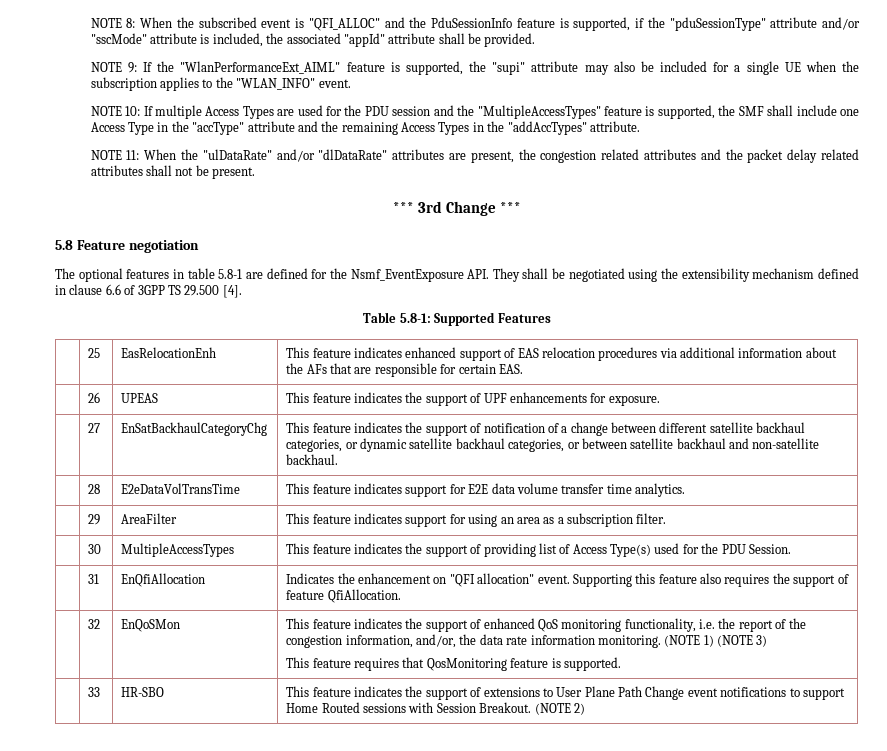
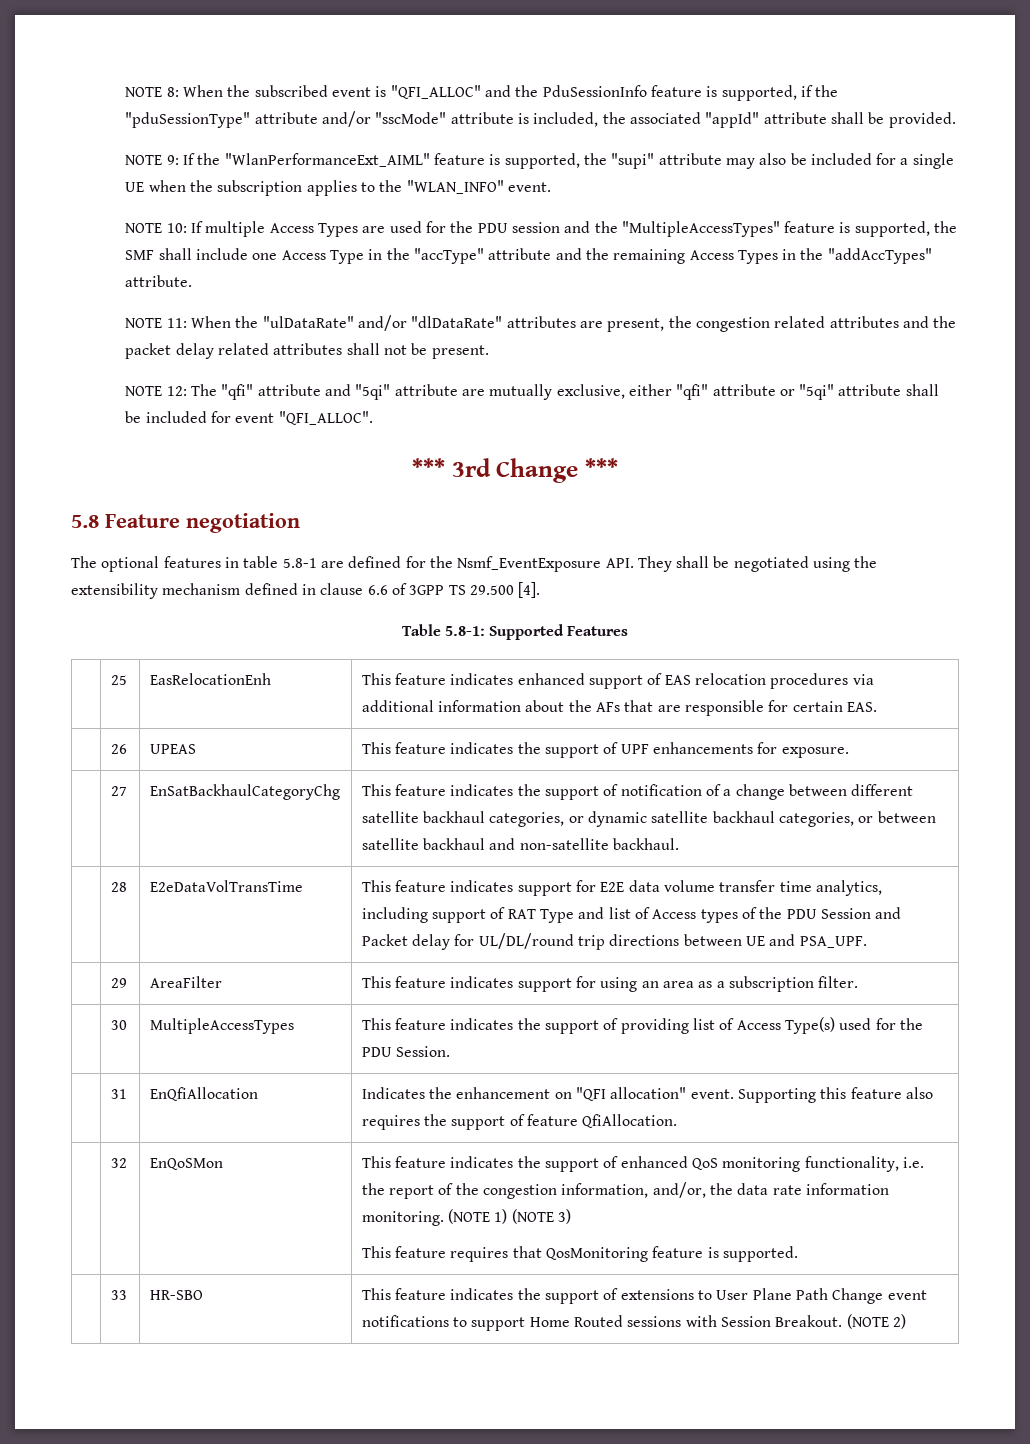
+ NOTE 12: The "qfi" attribute and "5qi" attribute are mutually exclusive, either "qfi" attribute or "5qi" attribute shall be included for event "QFI_ALLOC".
- | 28 | E2eDataVolTransTime | This feature indicates support for E2E data volume transfer time analytics.
+ | 28 | E2eDataVolTransTime | This feature indicates support for E2E data volume transfer time analytics, including support of RAT Type and list of Access types of the PDU Session and Packet delay for UL/DL/round trip directions between UE and PSA_UPF.

